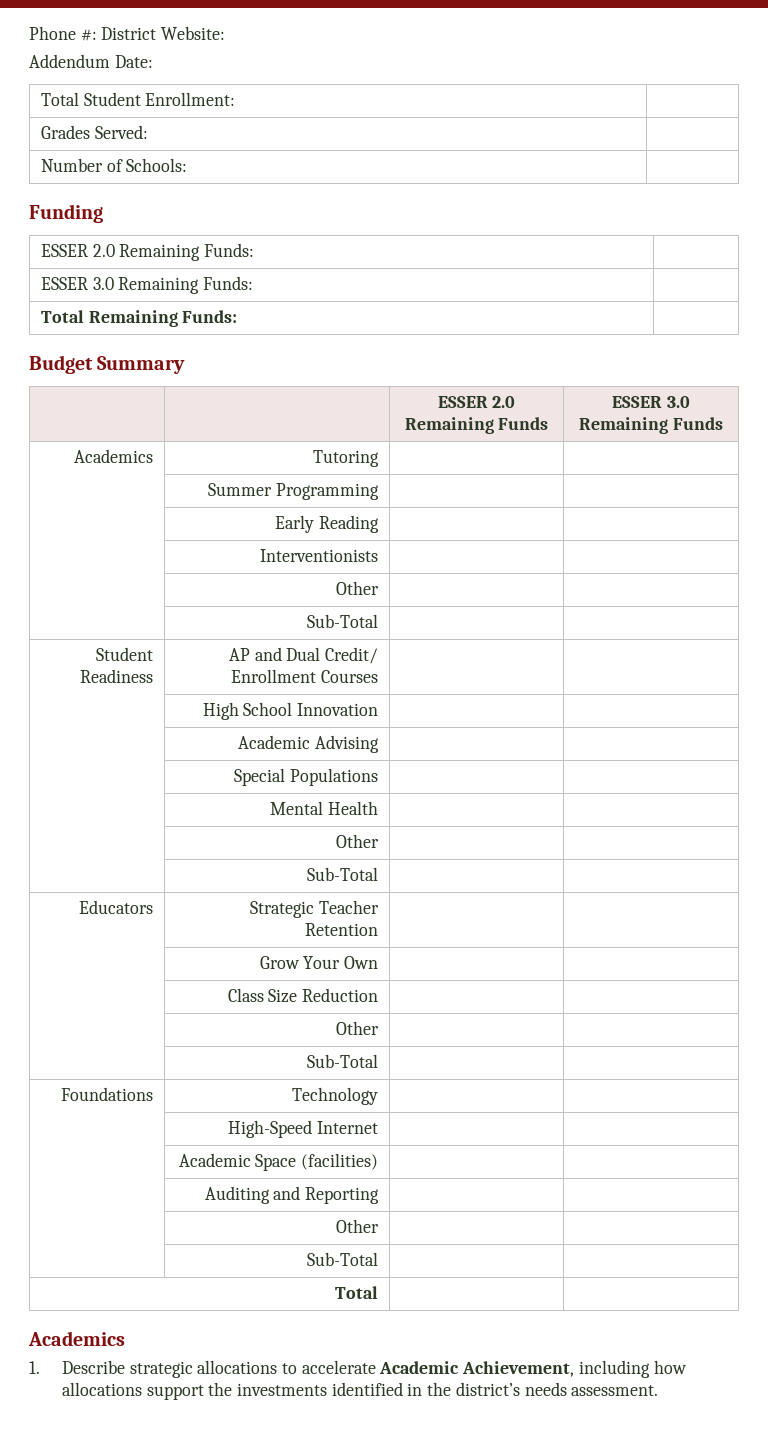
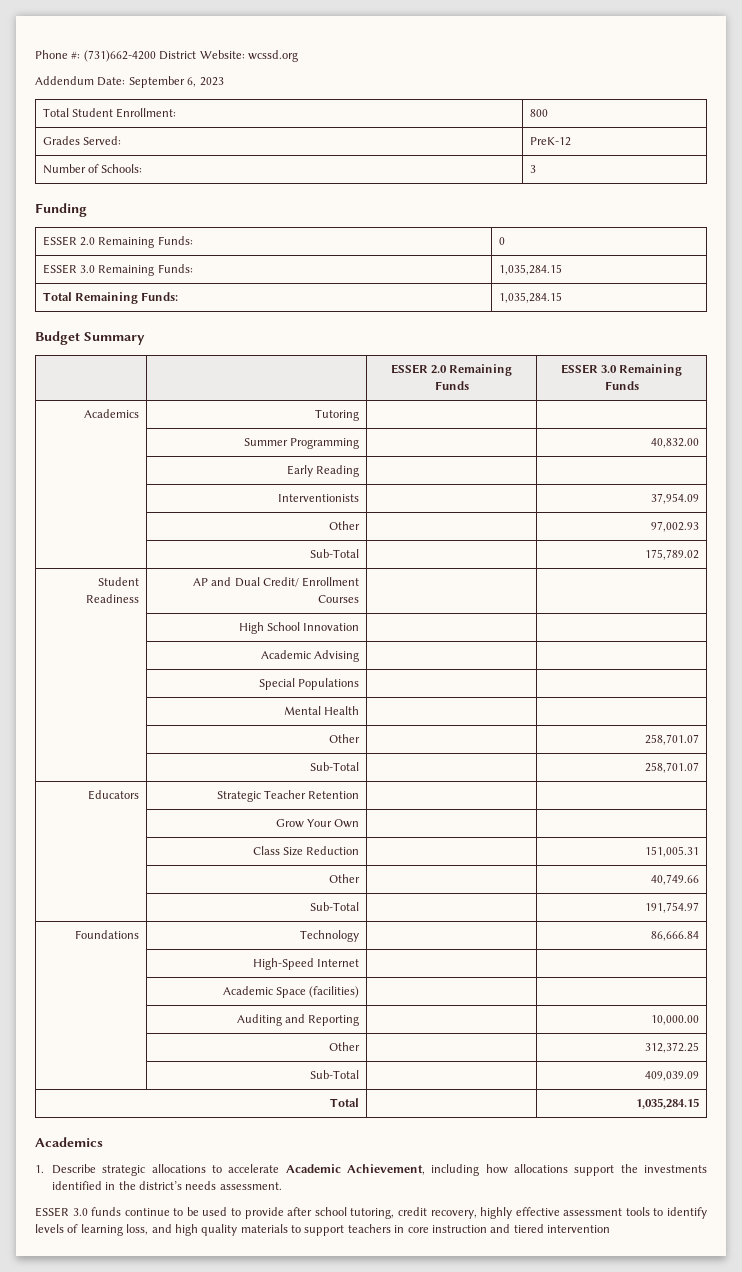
- Phone #: District Website:
+ Phone #: (731)662-4200 District Website: wcssd.org
- Addendum Date:
+ Addendum Date: September 6, 2023
- Total Student Enrollment: |
+ Total Student Enrollment: | 800
- Grades Served: |
+ Grades Served: | PreK-12
- Number of Schools: |
+ Number of Schools: | 3
- ESSER 2.0 Remaining Funds: |
+ ESSER 2.0 Remaining Funds: | 0
- ESSER 3.0 Remaining Funds: |
+ ESSER 3.0 Remaining Funds: | 1,035,284.15
- Total Remaining Funds: |
+ Total Remaining Funds: | 1,035,284.15
- | Summer Programming | |
+ | Summer Programming | | 40,832.00
- | Interventionists | |
- | Other | |
- | Sub-Total | |
+ | Interventionists | | 37,954.09
+ | Other | | 97,002.93
+ | Sub-Total | | 175,789.02
  | Mental Health | |
- | Other | |
- | Sub-Total | |
+ | Other | | 258,701.07
+ | Sub-Total | | 258,701.07
- | Class Size Reduction | |
- | Other | |
- | Sub-Total | |
+ | Class Size Reduction | | 151,005.31
+ | Other | | 40,749.66
+ | Sub-Total | | 191,754.97
- Foundations | Technology | |
+ Foundations | Technology | | 86,666.84
- | Auditing and Reporting | |
- | Other | |
- | Sub-Total | |
+ | Auditing and Reporting | | 10,000.00
+ | Other | | 312,372.25
+ | Sub-Total | | 409,039.09
- Total | |
+ Total | | 1,035,284.15
+ ESSER 3.0 funds continue to be used to provide after school tutoring, credit recovery, highly effective assessment tools to identify levels of learning loss, and high quality materials to support teachers in core instruction and tiered intervention

